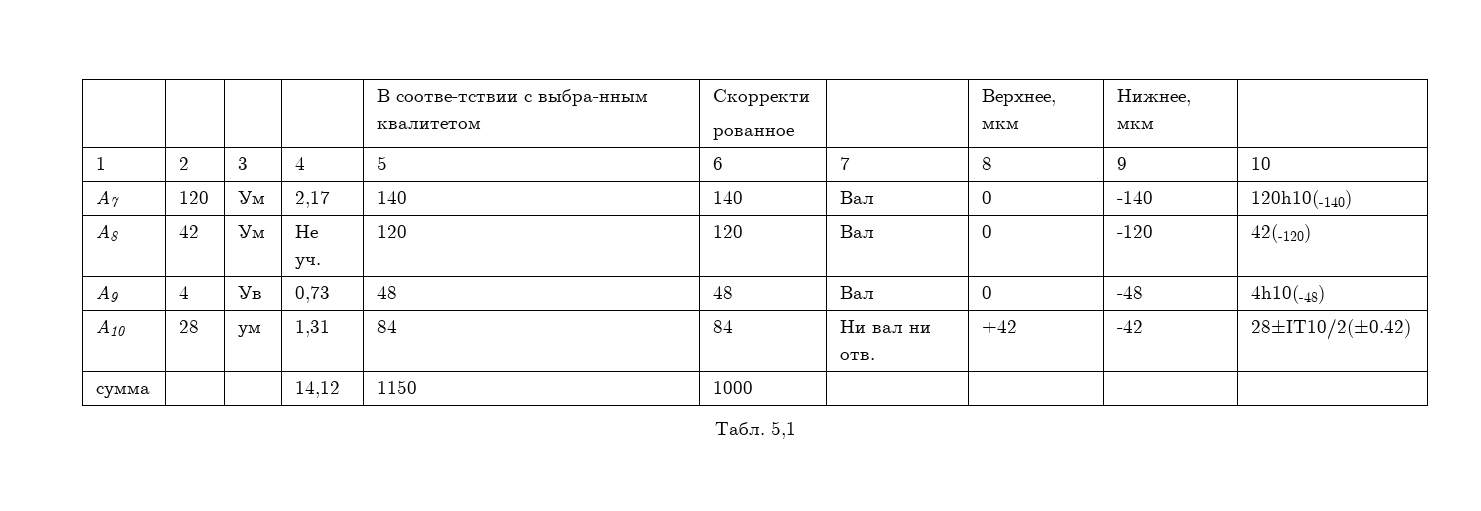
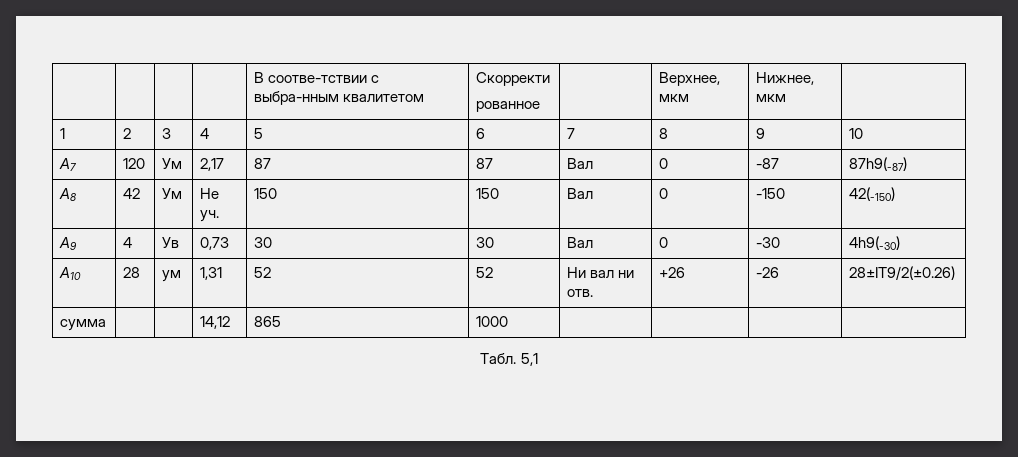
- А7 | 120 | Ум | 2,17 | 140 | 140 | Вал | 0 | -140 | 120h10(-140)
+ А7 | 120 | Ум | 2,17 | 87 | 87 | Вал | 0 | -87 | 87h9(-87)
- А8 | 42 | Ум | Не уч. | 120 | 120 | Вал | 0 | -120 | 42(-120)
+ А8 | 42 | Ум | Не уч. | 150 | 150 | Вал | 0 | -150 | 42(-150)
- А9 | 4 | Ув | 0,73 | 48 | 48 | Вал | 0 | -48 | 4h10(-48)
+ А9 | 4 | Ув | 0,73 | 30 | 30 | Вал | 0 | -30 | 4h9(-30)
- А10 | 28 | ум | 1,31 | 84 | 84 | Ни вал ни отв. | +42 | -42 | 28±IT10/2(±0.42)
+ А10 | 28 | ум | 1,31 | 52 | 52 | Ни вал ни отв. | +26 | -26 | 28±IT9/2(±0.26)
- сумма | | | 14,12 | 1150 | 1000 | | | |
+ сумма | | | 14,12 | 865 | 1000 | | | |

